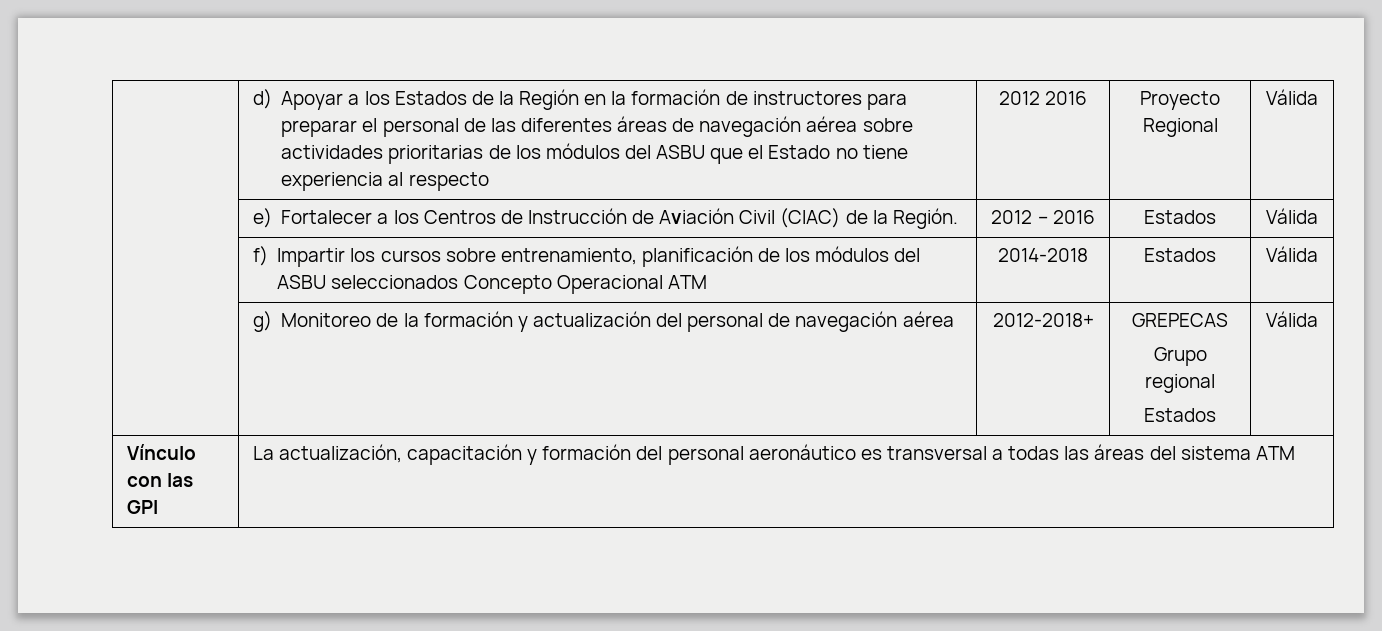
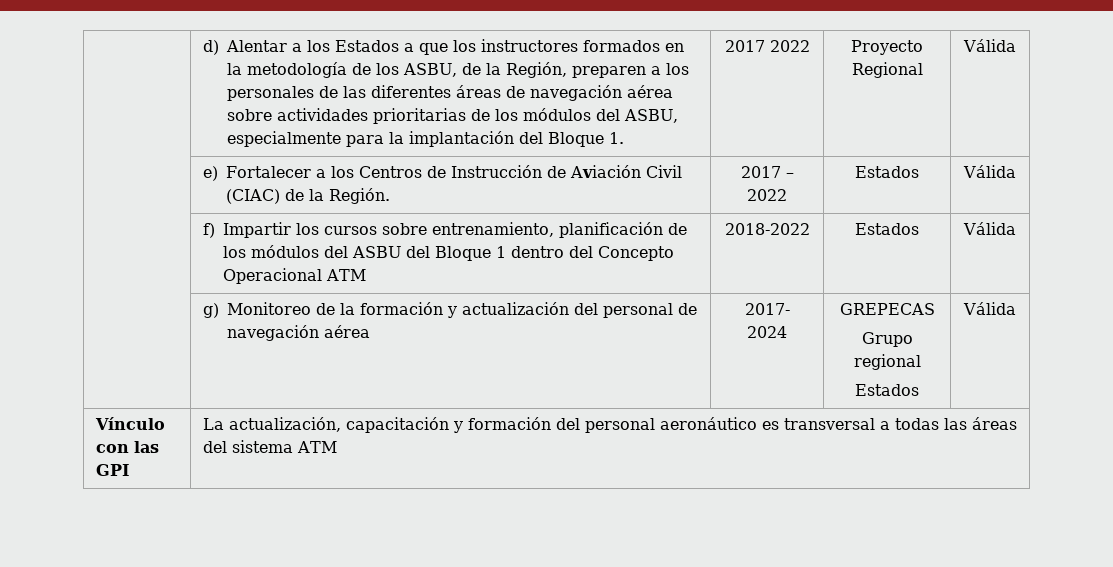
- d) Apoyar a los Estados de la Región en la formación de instructores para preparar el personal de las diferentes áreas de navegación aérea sobre actividades prioritarias de los módulos del ASBU que el Estado no tiene experiencia al respecto | 2012 2016
+ d) Alentar a los Estados a que los instructores formados en la metodología de los ASBU, de la Región, preparen a los personales de las diferentes áreas de navegación aérea sobre actividades prioritarias de los módulos del ASBU, especialmente para la implantación del Bloque 1. | 2017 2022
- | e) Fortalecer a los Centros de Instrucción de Aviación Civil (CIAC) de la Región. | 2012 – 2016 | Estados | Válida
+ | e) Fortalecer a los Centros de Instrucción de Aviación Civil (CIAC) de la Región. | 2017 – 2022 | Estados | Válida
- | f) Impartir los cursos sobre entrenamiento, planificación de los módulos del ASBU seleccionados Concepto Operacional ATM | 2014-2018 | Estados | Válida
+ | f) Impartir los cursos sobre entrenamiento, planificación de los módulos del ASBU del Bloque 1 dentro del Concepto Operacional ATM | 2018-2022 | Estados | Válida
- | g) Monitoreo de la formación y actualización del personal de navegación aérea | 2012-2018+ | GREPECAS
+ | g) Monitoreo de la formación y actualización del personal de navegación aérea | 2017- 2024 | GREPECAS

